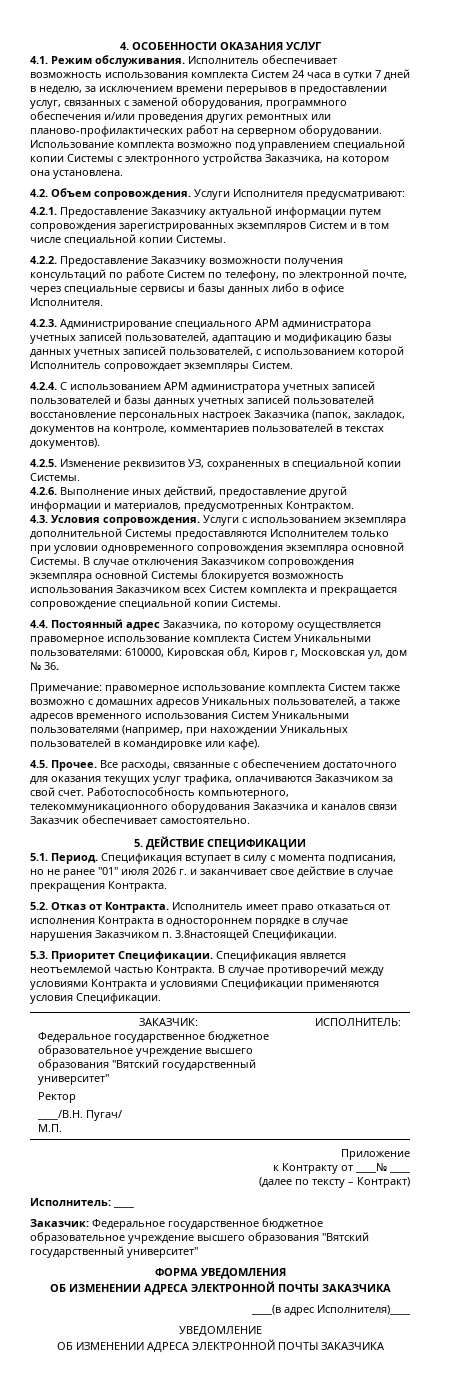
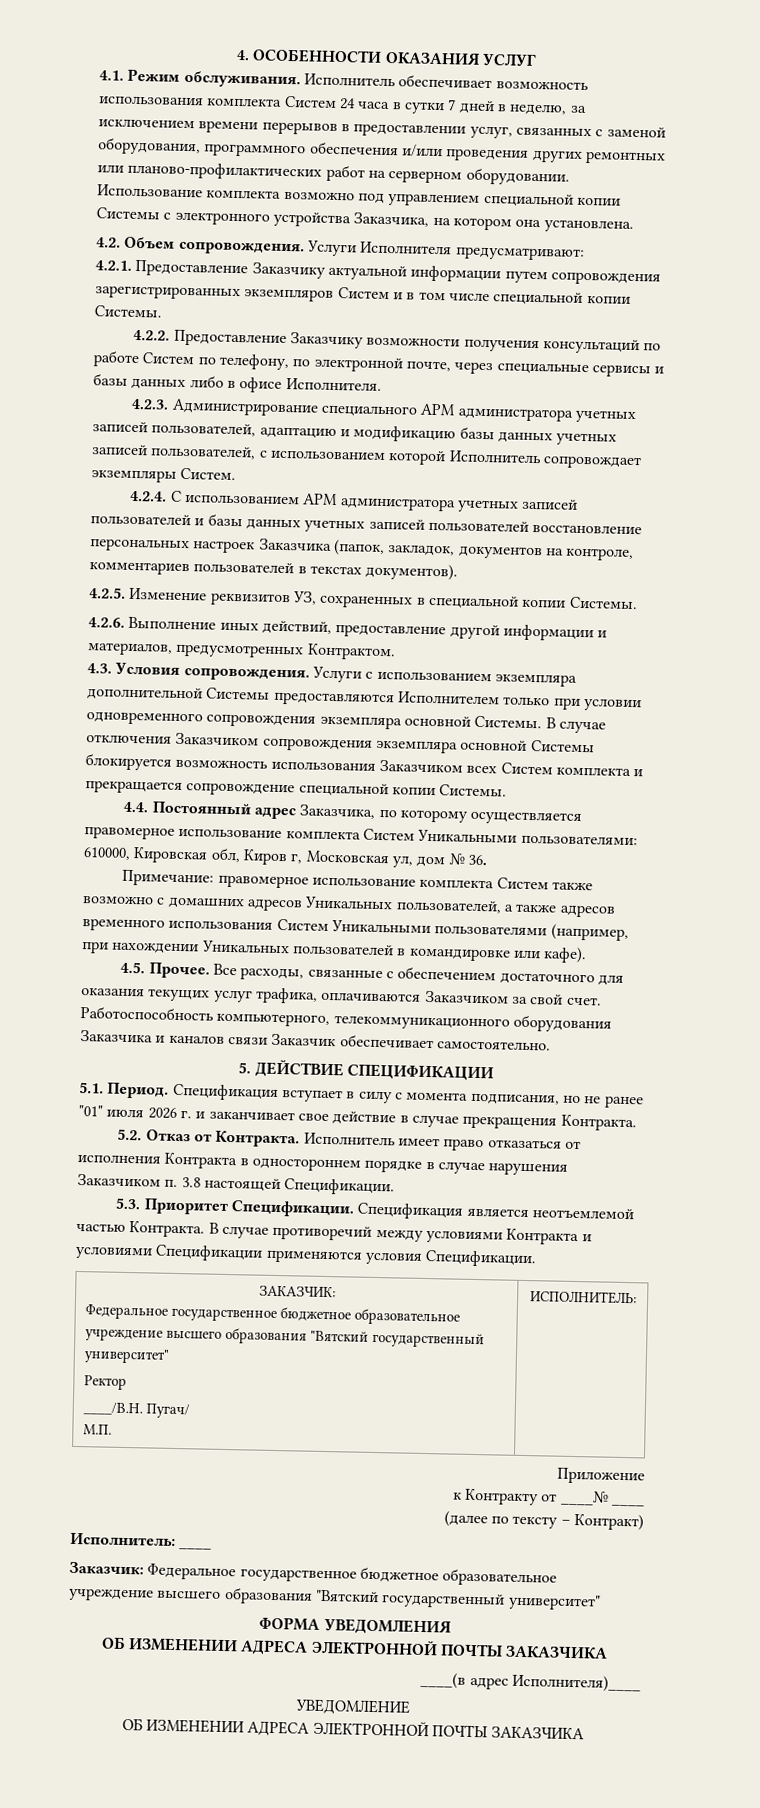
- Исполнитель имеет право отказаться от исполнения Контракта в одностороннем порядке в случае нарушения Заказчиком п. 3.8настоящей Спецификации.
+ Исполнитель имеет право отказаться от исполнения Контракта в одностороннем порядке в случае нарушения Заказчиком п. 3.8 настоящей Спецификации.

